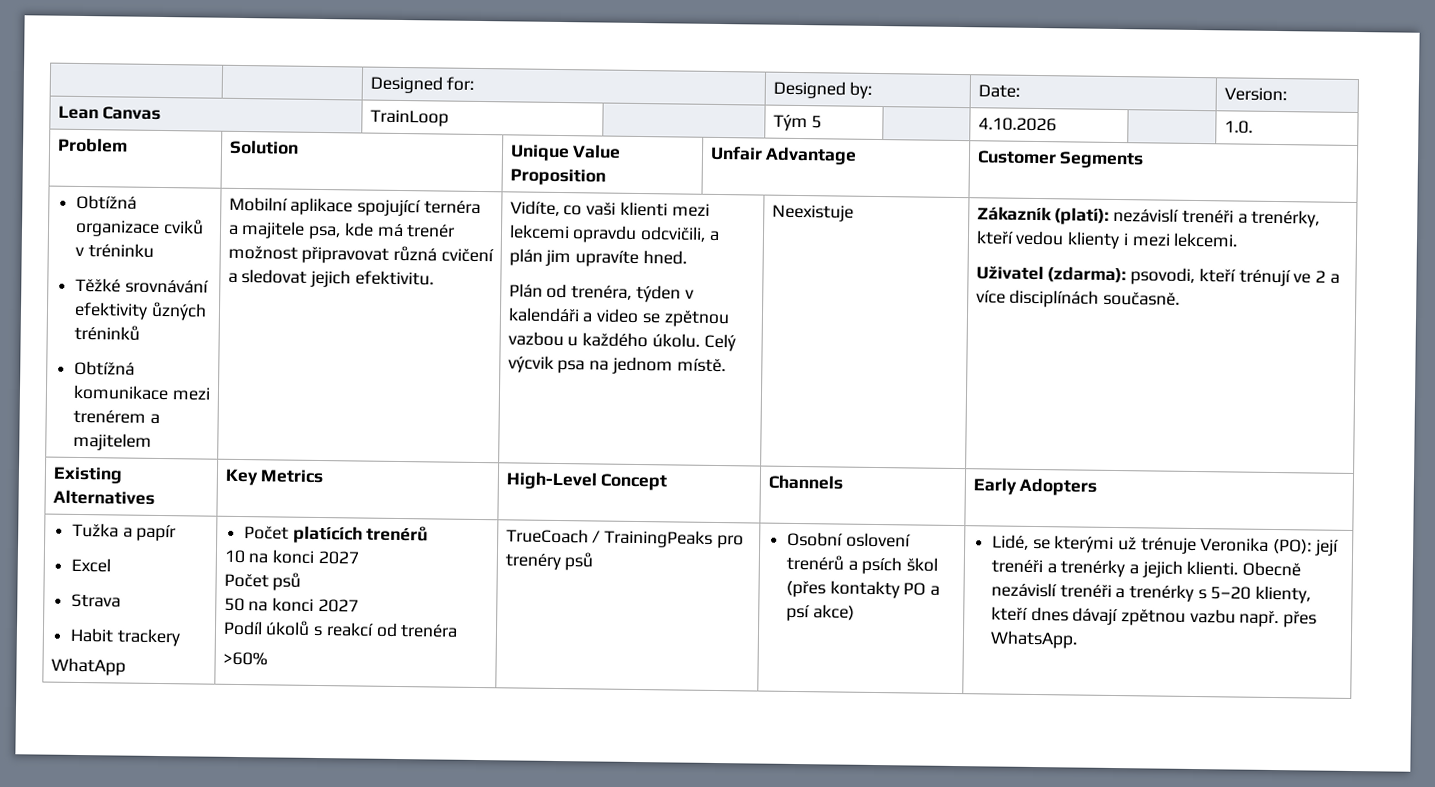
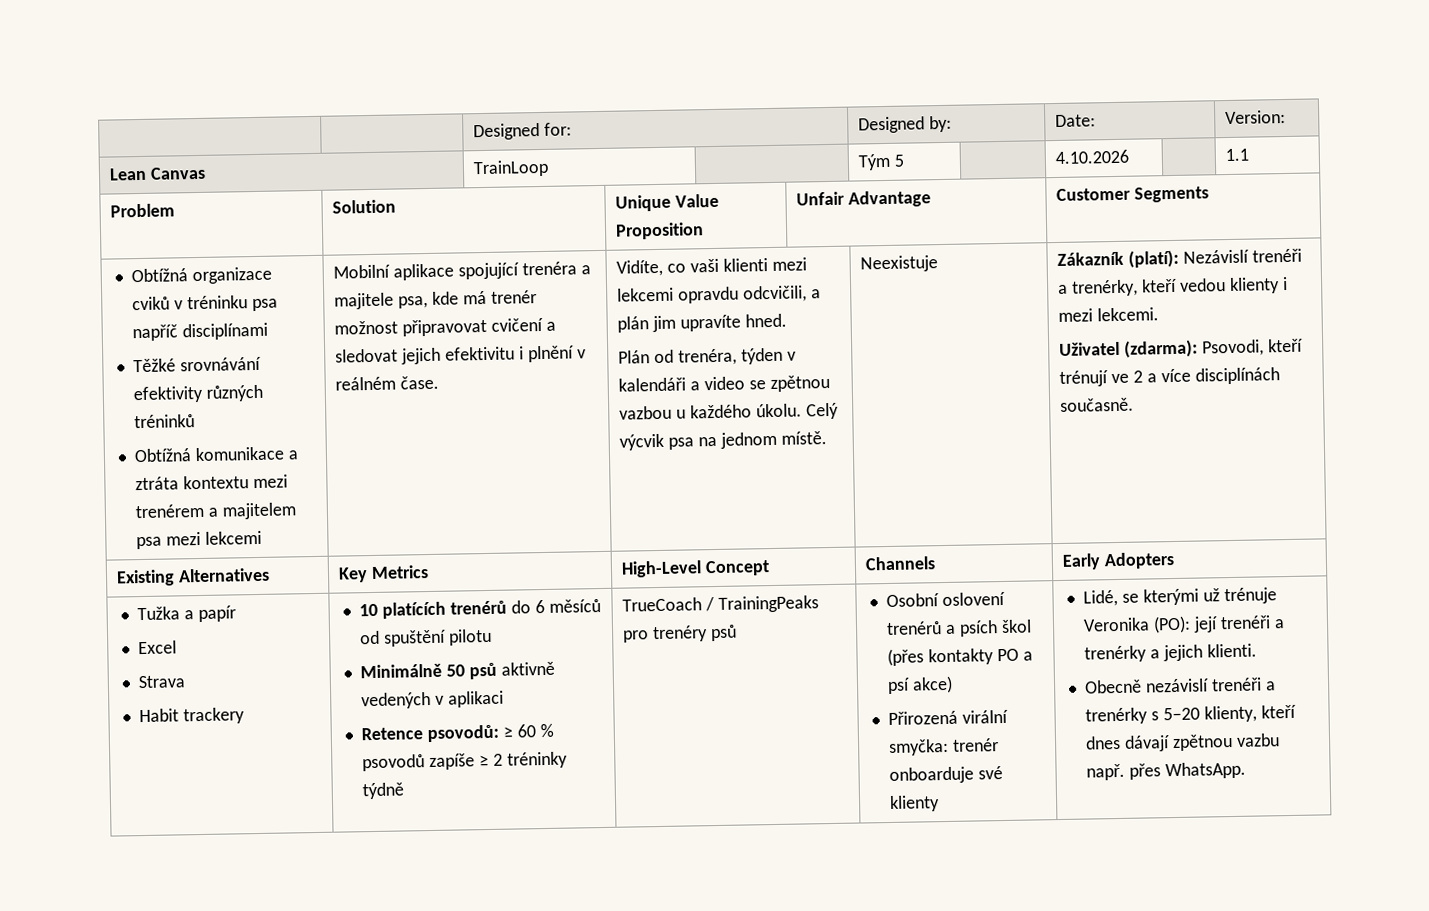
- Lean Canvas | TrainLoop | | Tým 5 | | 4.10.2026 | | 1.0.
+ Lean Canvas | TrainLoop | | Tým 5 | | 4.10.2026 | | 1.1
- Obtížná organizace cviků v tréninku
+ Obtížná organizace cviků v tréninku psa napříč disciplínami
- Těžké srovnávání efektivity ůzných tréninků
+ Těžké srovnávání efektivity různých tréninků
- Obtížná komunikace mezi trenérem a majitelem
+ Obtížná komunikace a ztráta kontextu mezi trenérem a majitelem psa mezi lekcemi
- Mobilní aplikace spojující ternéra a majitele psa, kde má trenér možnost připravovat různá cvičení a sledovat jejich efektivitu.
+ Mobilní aplikace spojující trenéra a majitele psa, kde má trenér možnost připravovat cvičení a sledovat jejich efektivitu i plnění v reálném čase.
- Zákazník (platí): nezávislí trenéři a trenérky, kteří vedou klienty i mezi lekcemi.
+ Zákazník (platí): Nezávislí trenéři a trenérky, kteří vedou klienty i mezi lekcemi.
- Uživatel (zdarma): psovodi, kteří trénují ve 2 a více disciplínách současně.
+ Uživatel (zdarma): Psovodi, kteří trénují ve 2 a více disciplínách současně.
- WhatApp | Počet platících trenérů
- 10 na konci 2027
- Počet psů
- 50 na konci 2027
- Podíl úkolů s reakcí od trenéra
- >60%
+ 10 platících trenérů do 6 měsíců od spuštění pilotu
+ Minimálně 50 psů aktivně vedených v aplikaci
+ Retence psovodů: ≥ 60 % psovodů zapíše ≥ 2 tréninky týdně
+ Přirozená virální smyčka: trenér onboarduje své klienty
- Lidé, se kterými už trénuje Veronika (PO): její trenéři a trenérky a jejich klienti. Obecně nezávislí trenéři a trenérky s 5–20 klienty, kteří dnes dávají zpětnou vazbu např. přes WhatsApp.
+ Lidé, se kterými už trénuje Veronika (PO): její trenéři a trenérky a jejich klienti.
+ Obecně nezávislí trenéři a trenérky s 5–20 klienty, kteří dnes dávají zpětnou vazbu např. přes WhatsApp.

